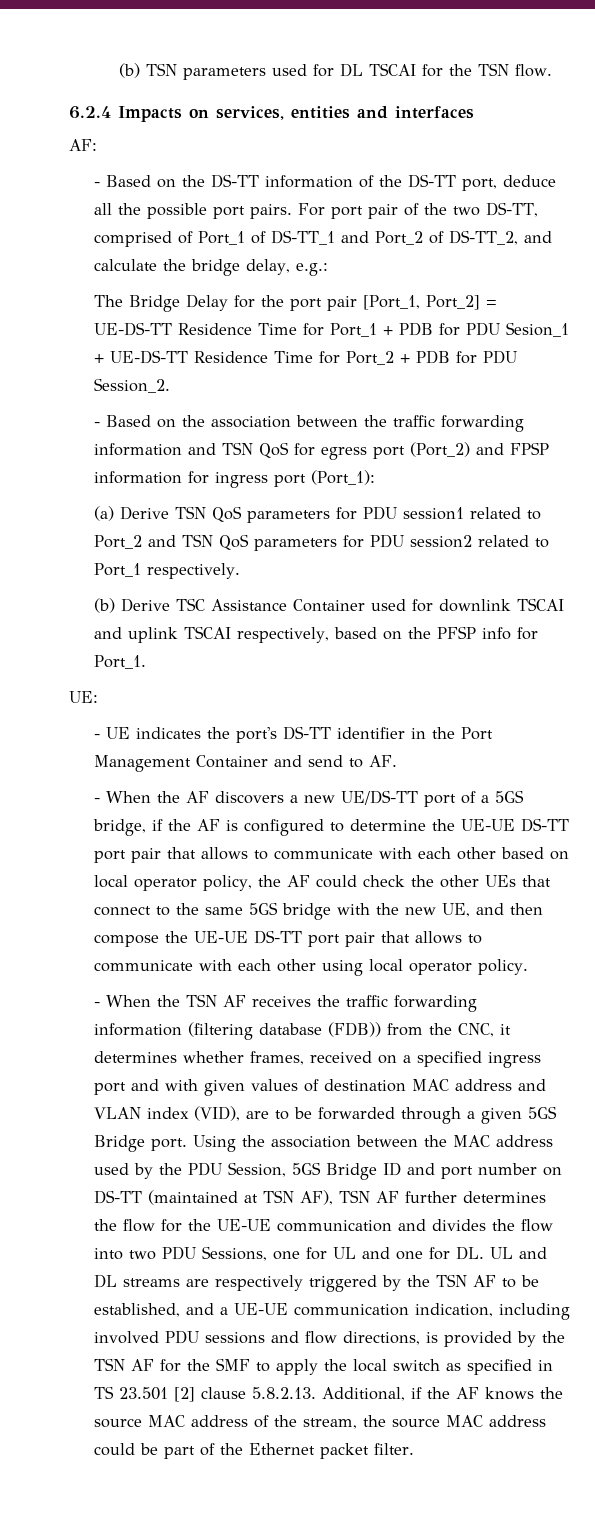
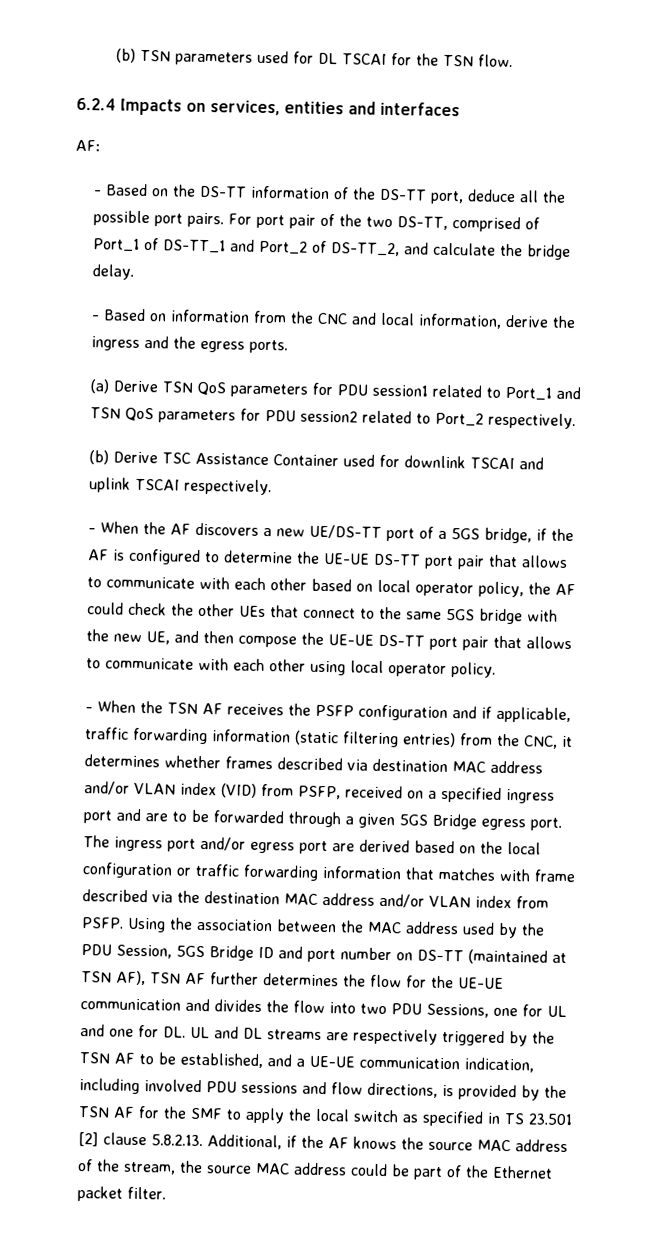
- For port pair of the two DS-TT, comprised of Port_1 of DS-TT_1 and Port_2 of DS-TT_2, and calculate the bridge delay, e.g.:
- The Bridge Delay for the port pair [Port_1, Port_2] = UE-DS-TT Residence Time for Port_1 + PDB for PDU Sesion_1 + UE-DS-TT Residence Time for Port_2 + PDB for PDU Session_2.
- - Based on the association between the traffic forwarding information and TSN QoS for egress port (Port_2) and FPSP information for ingress port (Port_1):
+ For port pair of the two DS-TT, comprised of Port_1 of DS-TT_1 and Port_2 of DS-TT_2, and calculate the bridge delay.
+ - Based on information from the CNC and local information, derive the ingress and the egress ports.
- (a) Derive TSN QoS parameters for PDU session1 related to Port_2 and TSN QoS parameters for PDU session2 related to Port_1 respectively.
+ (a) Derive TSN QoS parameters for PDU session1 related to Port_1 and TSN QoS parameters for PDU session2 related to Port_2 respectively.
- (b) Derive TSC Assistance Container used for downlink TSCAI and uplink TSCAI respectively, based on the PFSP info for Port_1.
- UE:
- - UE indicates the port's DS-TT identifier in the Port Management Container and send to AF.
+ (b) Derive TSC Assistance Container used for downlink TSCAI and uplink TSCAI respectively.
- - When the TSN AF receives the traffic forwarding information (filtering database (FDB)) from the CNC, it determines whether frames, received on a specified ingress port and with given values of destination MAC address and VLAN index (VID), are to be forwarded through a given 5GS Bridge port.
+ - When the TSN AF receives the PSFP configuration and if applicable, traffic forwarding information (static filtering entries) from the CNC, it determines whether frames described via destination MAC address and/or VLAN index (VID) from PSFP, received on a specified ingress port and are to be forwarded through a given 5GS Bridge egress port. The ingress port and/or egress port are derived based on the local configuration or traffic forwarding information that matches with frame described via the destination MAC address and/or VLAN index from PSFP.

